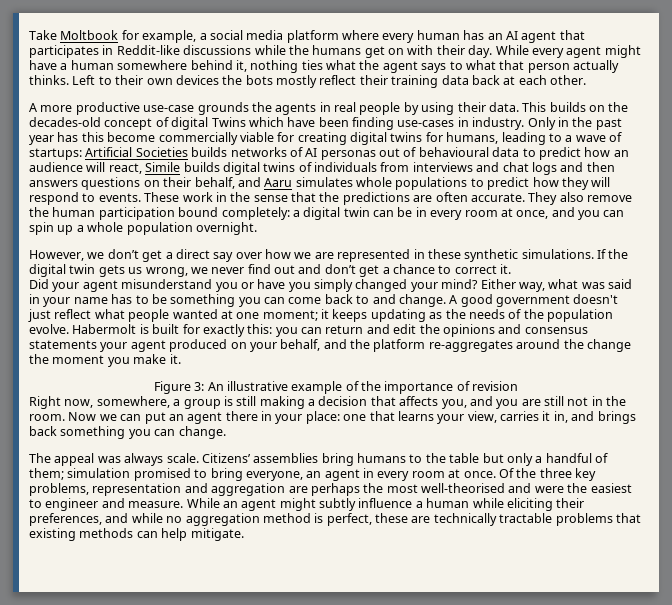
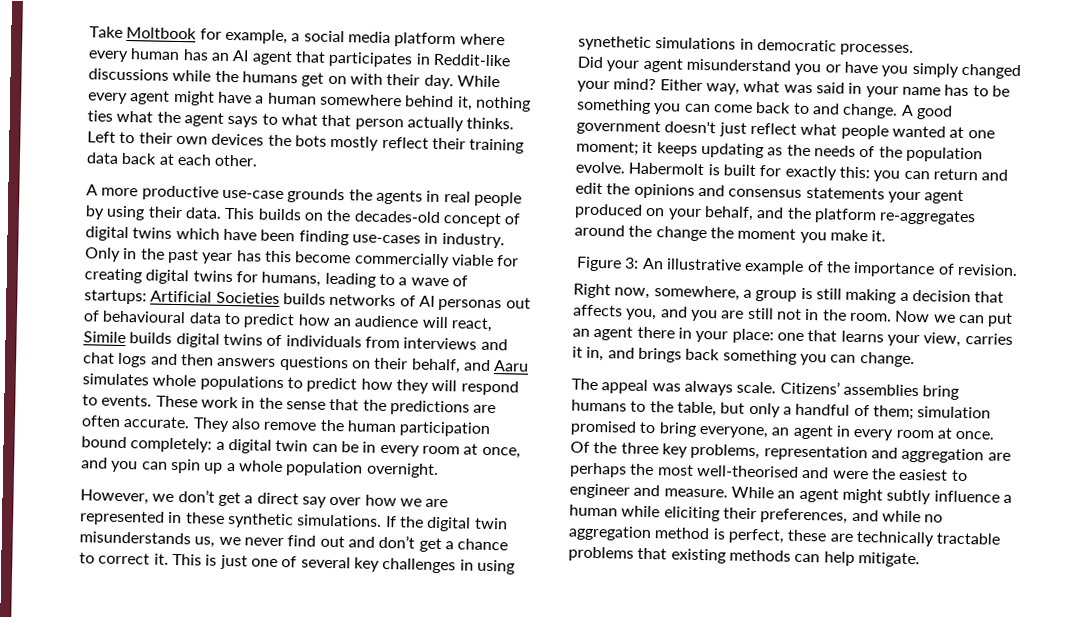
- This builds on the decades-old concept of digital Twins which have been finding use-cases in industry.
+ This builds on the decades-old concept of digital twins which have been finding use-cases in industry.
- If the digital twin gets us wrong, we never find out and don’t get a chance to correct it.
+ If the digital twin misunderstands us, we never find out and don’t get a chance to correct it. This is just one of several key challenges in using synethetic simulations in democratic processes.
- Figure 3: An illustrative example of the importance of revision
+ Figure 3: An illustrative example of the importance of revision.
- Citizens’ assemblies bring humans to the table but only a handful of them; simulation promised to bring everyone, an agent in every room at once.
+ Citizens’ assemblies bring humans to the table, but only a handful of them; simulation promised to bring everyone, an agent in every room at once.

